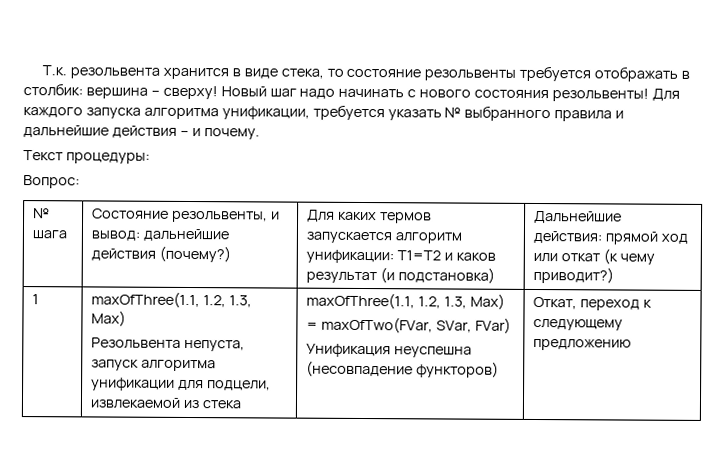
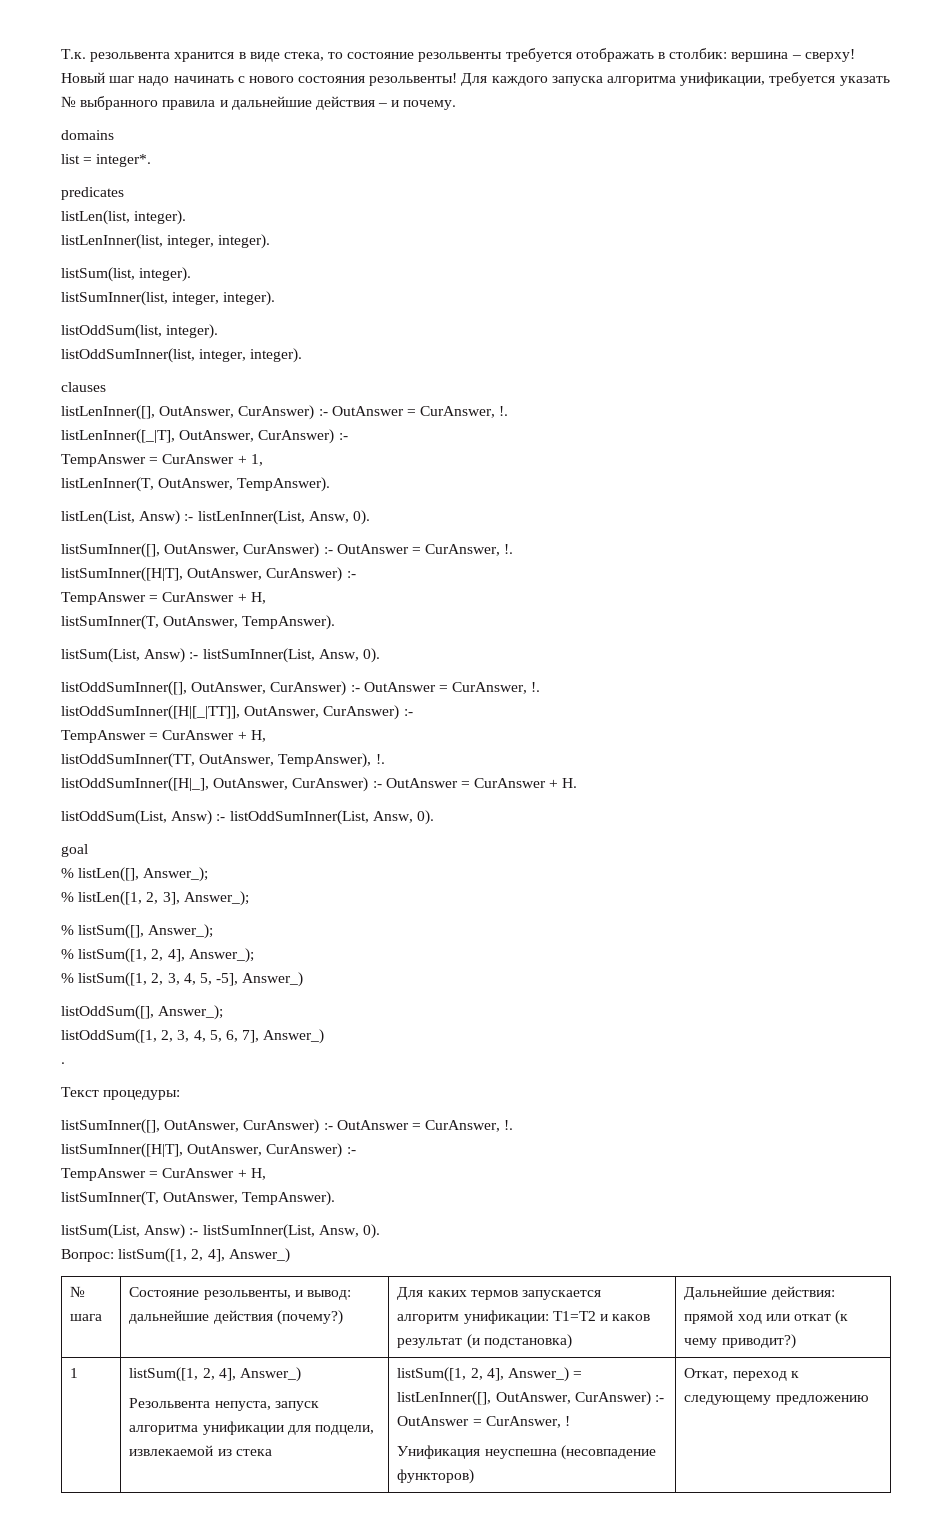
+ domains
+ list = integer*.
+ predicates
+ listLen(list, integer).
+ listLenInner(list, integer, integer).
+ listSum(list, integer).
+ listSumInner(list, integer, integer).
+ listOddSum(list, integer).
+ listOddSumInner(list, integer, integer).
+ clauses
+ listLenInner([], OutAnswer, CurAnswer) :- OutAnswer = CurAnswer, !.
+ listLenInner([_|T], OutAnswer, CurAnswer) :-
+ TempAnswer = CurAnswer + 1,
+ listLenInner(T, OutAnswer, TempAnswer).
+ listLen(List, Answ) :- listLenInner(List, Answ, 0).
+ listSumInner([], OutAnswer, CurAnswer) :- OutAnswer = CurAnswer, !.
+ listSumInner([H|T], OutAnswer, CurAnswer) :-
+ TempAnswer = CurAnswer + H,
+ listSumInner(T, OutAnswer, TempAnswer).
+ listSum(List, Answ) :- listSumInner(List, Answ, 0).
+ listOddSumInner([], OutAnswer, CurAnswer) :- OutAnswer = CurAnswer, !.
+ listOddSumInner([H|[_|TT]], OutAnswer, CurAnswer) :-
+ TempAnswer = CurAnswer + H,
+ listOddSumInner(TT, OutAnswer, TempAnswer), !.
+ listOddSumInner([H|_], OutAnswer, CurAnswer) :- OutAnswer = CurAnswer + H.
+ listOddSum(List, Answ) :- listOddSumInner(List, Answ, 0).
+ goal
+ % listLen([], Answer_);
+ % listLen([1, 2, 3], Answer_);
+ % listSum([], Answer_);
+ % listSum([1, 2, 4], Answer_);
+ % listSum([1, 2, 3, 4, 5, -5], Answer_)
+ listOddSum([], Answer_);
+ listOddSum([1, 2, 3, 4, 5, 6, 7], Answer_)
+ .
  Текст процедуры:
- Вопрос:
+ listSumInner([], OutAnswer, CurAnswer) :- OutAnswer = CurAnswer, !.
+ listSumInner([H|T], OutAnswer, CurAnswer) :-
+ TempAnswer = CurAnswer + H,
+ listSumInner(T, OutAnswer, TempAnswer).
+ listSum(List, Answ) :- listSumInner(List, Answ, 0).
+ Вопрос: listSum([1, 2, 4], Answer_)
- 1 | maxOfThree(1.1, 1.2, 1.3, Max)
- Резольвента непуста, запуск алгоритма унификации для подцели, извлекаемой из стека | maxOfThree(1.1, 1.2, 1.3, Max)
- = maxOfTwo(FVar, SVar, FVar)
+ 1 | listSum([1, 2, 4], Answer_)
+ Резольвента непуста, запуск алгоритма унификации для подцели, извлекаемой из стека | listSum([1, 2, 4], Answer_) = listLenInner([], OutAnswer, CurAnswer) :- OutAnswer = CurAnswer, !

